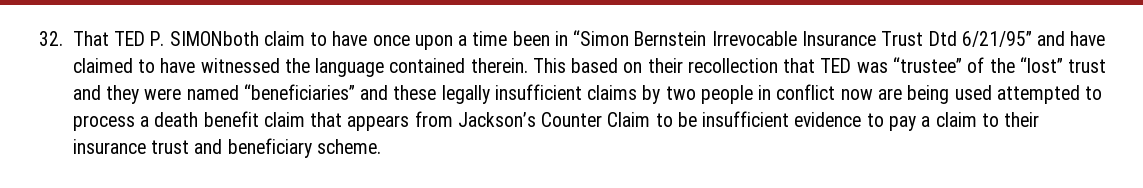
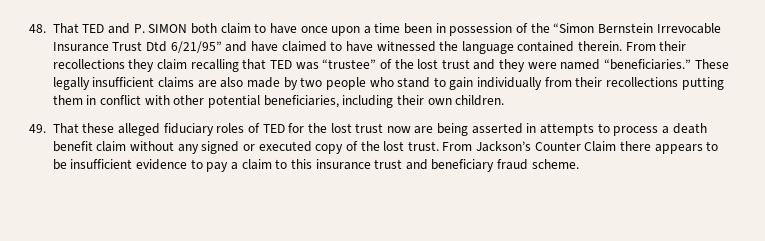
- 32. That TED P. SIMONboth claim to have once upon a time been in “Simon Bernstein Irrevocable Insurance Trust Dtd 6/21/95” and have claimed to have witnessed the language contained therein.
+ 48. That TED and P. SIMON both claim to have once upon a time been in possession of the “Simon Bernstein Irrevocable Insurance Trust Dtd 6/21/95” and have claimed to have witnessed the language contained therein.
- This based on their recollection that TED was “trustee” of the “lost” trust and they were named “beneficiaries” and these legally insufficient claims by two people in conflict now are being used attempted to process a death benefit claim that appears from Jackson’s Counter Claim to be insufficient evidence to pay a claim to their insurance trust and beneficiary scheme.
+ From their recollections they claim recalling that TED was “trustee” of the lost trust and they were named “beneficiaries.” These legally insufficient claims are also made by two people who stand to gain individually from their recollections putting them in conflict with other potential beneficiaries, including their own children.
+ 49. That these alleged fiduciary roles of TED for the lost trust now are being asserted in attempts to process a death benefit claim without any signed or executed copy of the lost trust. From Jackson’s Counter Claim there appears to be insufficient evidence to pay a claim to this insurance trust and beneficiary fraud scheme.

